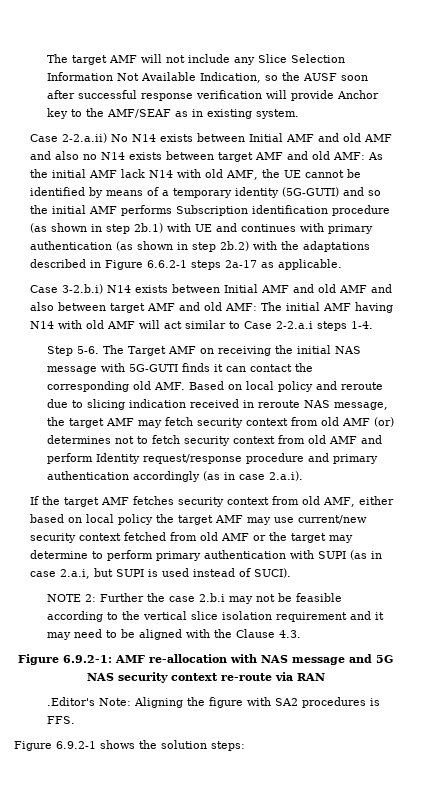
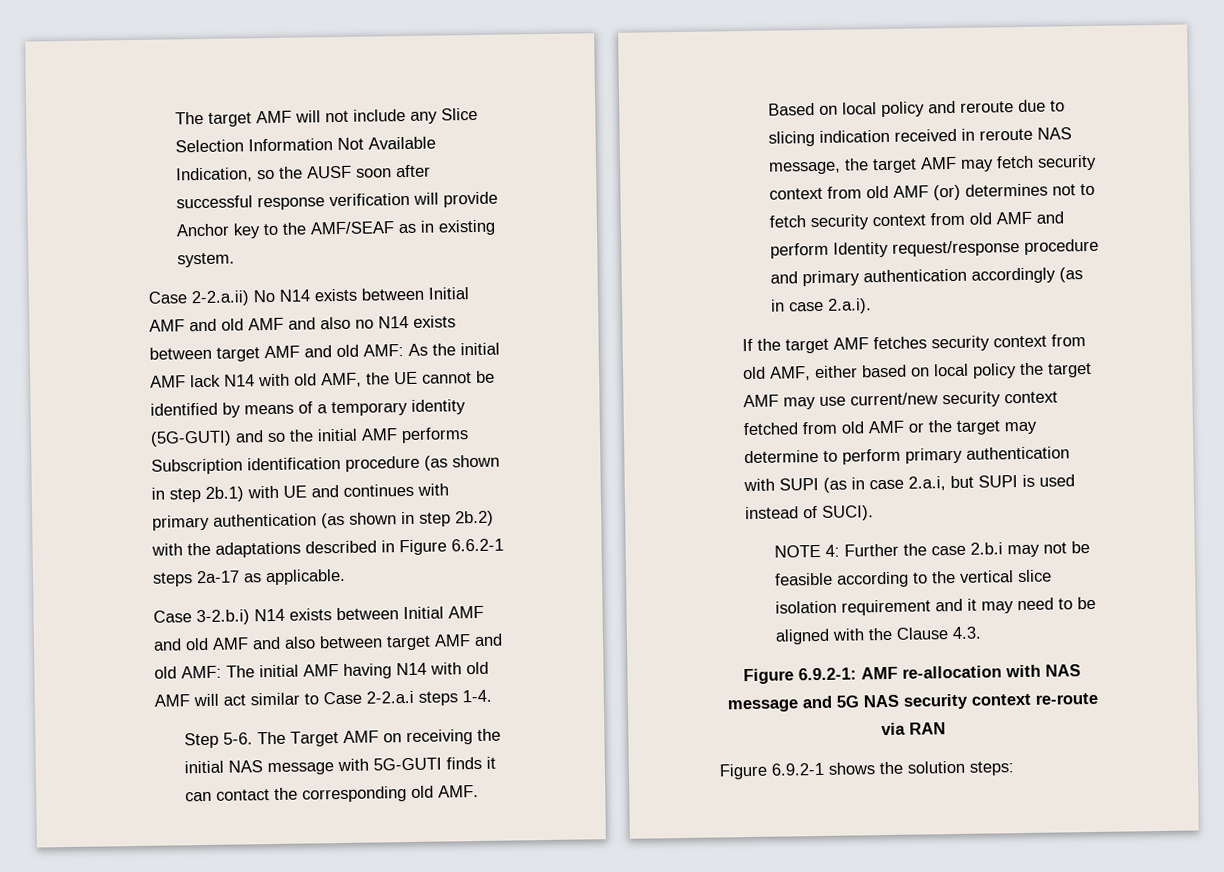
- NOTE 2: Further the case 2.b.i may not be feasible according to the vertical slice isolation requirement and it may need to be aligned with the Clause 4.3.
+ NOTE 4: Further the case 2.b.i may not be feasible according to the vertical slice isolation requirement and it may need to be aligned with the Clause 4.3.
- .Editor's Note: Aligning the figure with SA2 procedures is FFS.

